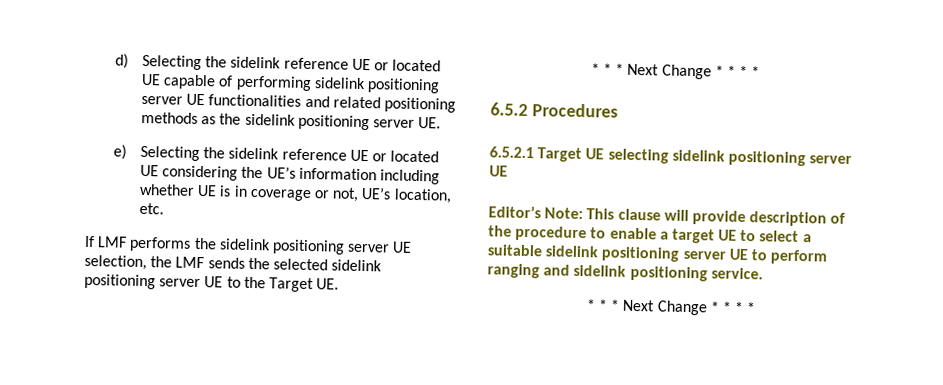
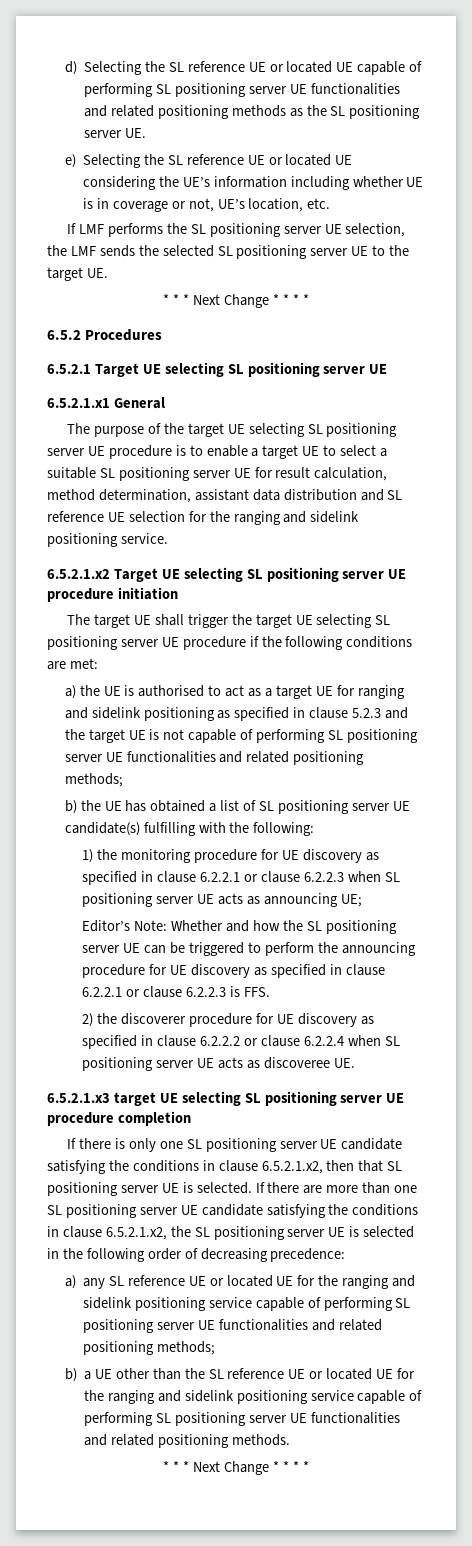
- d) Selecting the sidelink reference UE or located UE capable of performing sidelink positioning server UE functionalities and related positioning methods as the sidelink positioning server UE.
+ d) Selecting the SL reference UE or located UE capable of performing SL positioning server UE functionalities and related positioning methods as the SL positioning server UE.
- e) Selecting the sidelink reference UE or located UE considering the UE’s information including whether UE is in coverage or not, UE’s location, etc.
+ e) Selecting the SL reference UE or located UE considering the UE’s information including whether UE is in coverage or not, UE’s location, etc.
- If LMF performs the sidelink positioning server UE selection, the LMF sends the selected sidelink positioning server UE to the Target UE.
+ If LMF performs the SL positioning server UE selection, the LMF sends the selected SL positioning server UE to the target UE.
- 6.5.2.1 Target UE selecting sidelink positioning server UE
+ 6.5.2.1 Target UE selecting SL positioning server UE
- Editor’s Note: This clause will provide description of the procedure to enable a target UE to select a suitable sidelink positioning server UE to perform ranging and sidelink positioning service.
+ 6.5.2.1.x1 General
+ The purpose of the target UE selecting SL positioning server UE procedure is to enable a target UE to select a suitable SL positioning server UE for result calculation, method determination, assistant data distribution and SL reference UE selection for the ranging and sidelink positioning service.
+ 6.5.2.1.x2 Target UE selecting SL positioning server UE procedure initiation
+ The target UE shall trigger the target UE selecting SL positioning server UE procedure if the following conditions are met:
+ a) the UE is authorised to act as a target UE for ranging and sidelink positioning as specified in clause 5.2.3 and the target UE is not capable of performing SL positioning server UE functionalities and related positioning methods;
+ b) the UE has obtained a list of SL positioning server UE candidate(s) fulfilling with the following:
+ 1) the monitoring procedure for UE discovery as specified in clause 6.2.2.1 or clause 6.2.2.3 when SL positioning server UE acts as announcing UE;
+ Editor’s Note: Whether and how the SL positioning server UE can be triggered to perform the announcing procedure for UE discovery as specified in clause 6.2.2.1 or clause 6.2.2.3 is FFS.
+ 2) the discoverer procedure for UE discovery as specified in clause 6.2.2.2 or clause 6.2.2.4 when SL positioning server UE acts as discoveree UE.
+ 6.5.2.1.x3 target UE selecting SL positioning server UE procedure completion
+ If there is only one SL positioning server UE candidate satisfying the conditions in clause 6.5.2.1.x2, then that SL positioning server UE is selected. If there are more than one SL positioning server UE candidate satisfying the conditions in clause 6.5.2.1.x2, the SL positioning server UE is selected in the following order of decreasing precedence:
+ a) any SL reference UE or located UE for the ranging and sidelink positioning service capable of performing SL positioning server UE functionalities and related positioning methods;
+ b) a UE other than the SL reference UE or located UE for the ranging and sidelink positioning service capable of performing SL positioning server UE functionalities and related positioning methods.

